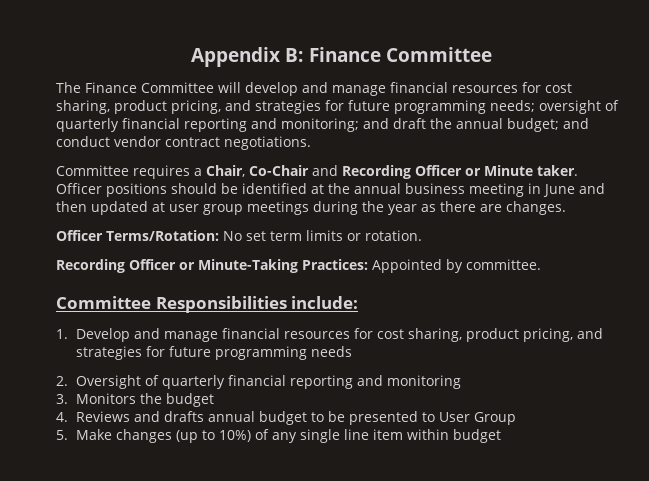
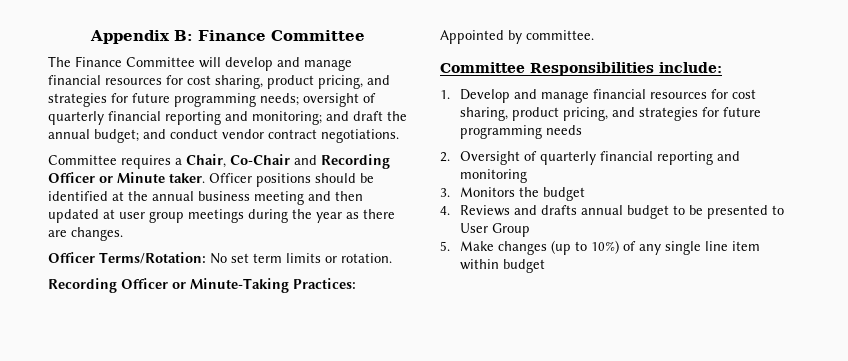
- Officer positions should be identified at the annual business meeting in June and then updated at user group meetings during the year as there are changes.
+ Officer positions should be identified at the annual business meeting and then updated at user group meetings during the year as there are changes.

